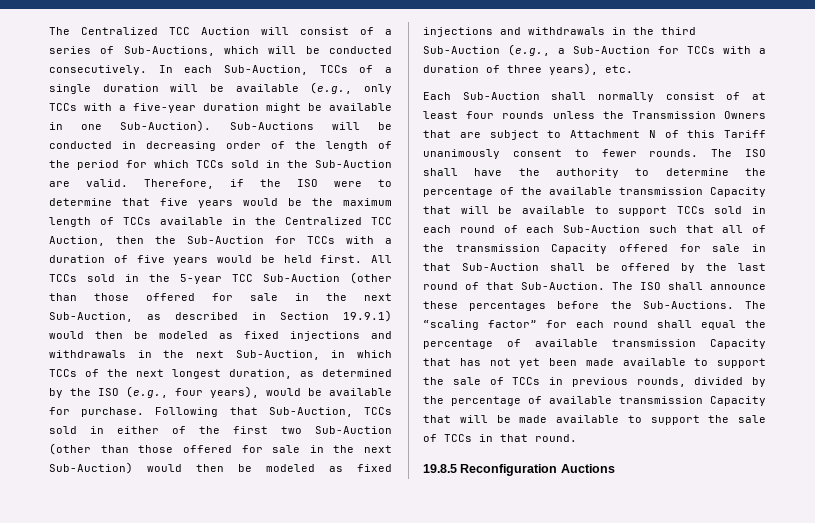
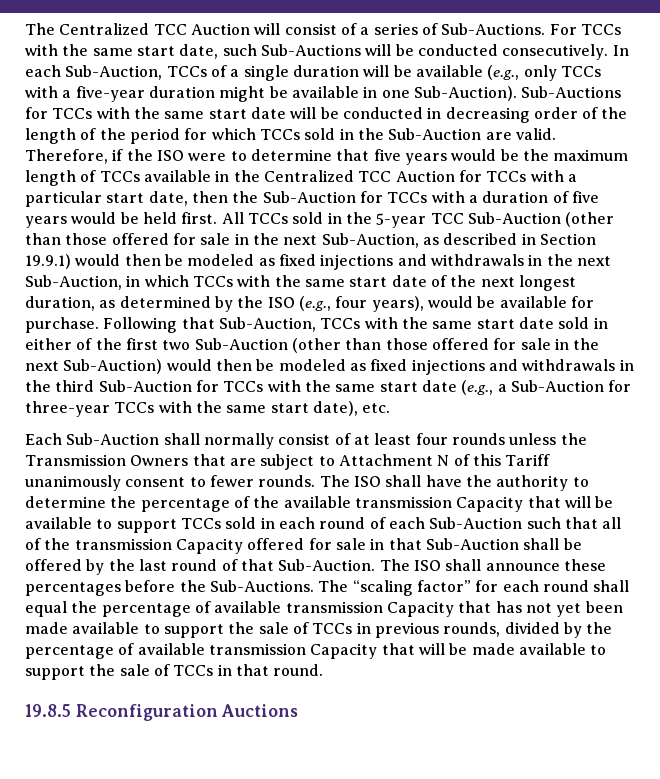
- The Centralized TCC Auction will consist of a series of Sub-Auctions, which will be conducted consecutively.
+ The Centralized TCC Auction will consist of a series of Sub-Auctions. For TCCs with the same start date, such Sub-Auctions will be conducted consecutively.
- Sub-Auctions will be conducted in decreasing order of the length of the period for which TCCs sold in the Sub-Auction are valid.
+ Sub-Auctions for TCCs with the same start date will be conducted in decreasing order of the length of the period for which TCCs sold in the Sub-Auction are valid.
- Therefore, if the ISO were to determine that five years would be the maximum length of TCCs available in the Centralized TCC Auction, then the Sub-Auction for TCCs with a duration of five years would be held first.
+ Therefore, if the ISO were to determine that five years would be the maximum length of TCCs available in the Centralized TCC Auction for TCCs with a particular start date, then the Sub-Auction for TCCs with a duration of five years would be held first.
- All TCCs sold in the 5-year TCC Sub-Auction (other than those offered for sale in the next Sub-Auction, as described in Section 19.9.1) would then be modeled as fixed injections and withdrawals in the next Sub-Auction, in which TCCs of the next longest duration, as determined by the ISO (e.g., four years), would be available for purchase.
+ All TCCs sold in the 5-year TCC Sub-Auction (other than those offered for sale in the next Sub-Auction, as described in Section 19.9.1) would then be modeled as fixed injections and withdrawals in the next Sub-Auction, in which TCCs with the same start date of the next longest duration, as determined by the ISO (e.g., four years), would be available for purchase.
- Following that Sub-Auction, TCCs sold in either of the first two Sub-Auction (other than those offered for sale in the next Sub-Auction) would then be modeled as fixed injections and withdrawals in the third Sub-Auction (e.g., a Sub-Auction for TCCs with a duration of three years), etc.
+ Following that Sub-Auction, TCCs with the same start date sold in either of the first two Sub-Auction (other than those offered for sale in the next Sub-Auction) would then be modeled as fixed injections and withdrawals in the third Sub-Auction for TCCs with the same start date (e.g., a Sub-Auction for three-year TCCs with the same start date), etc.

